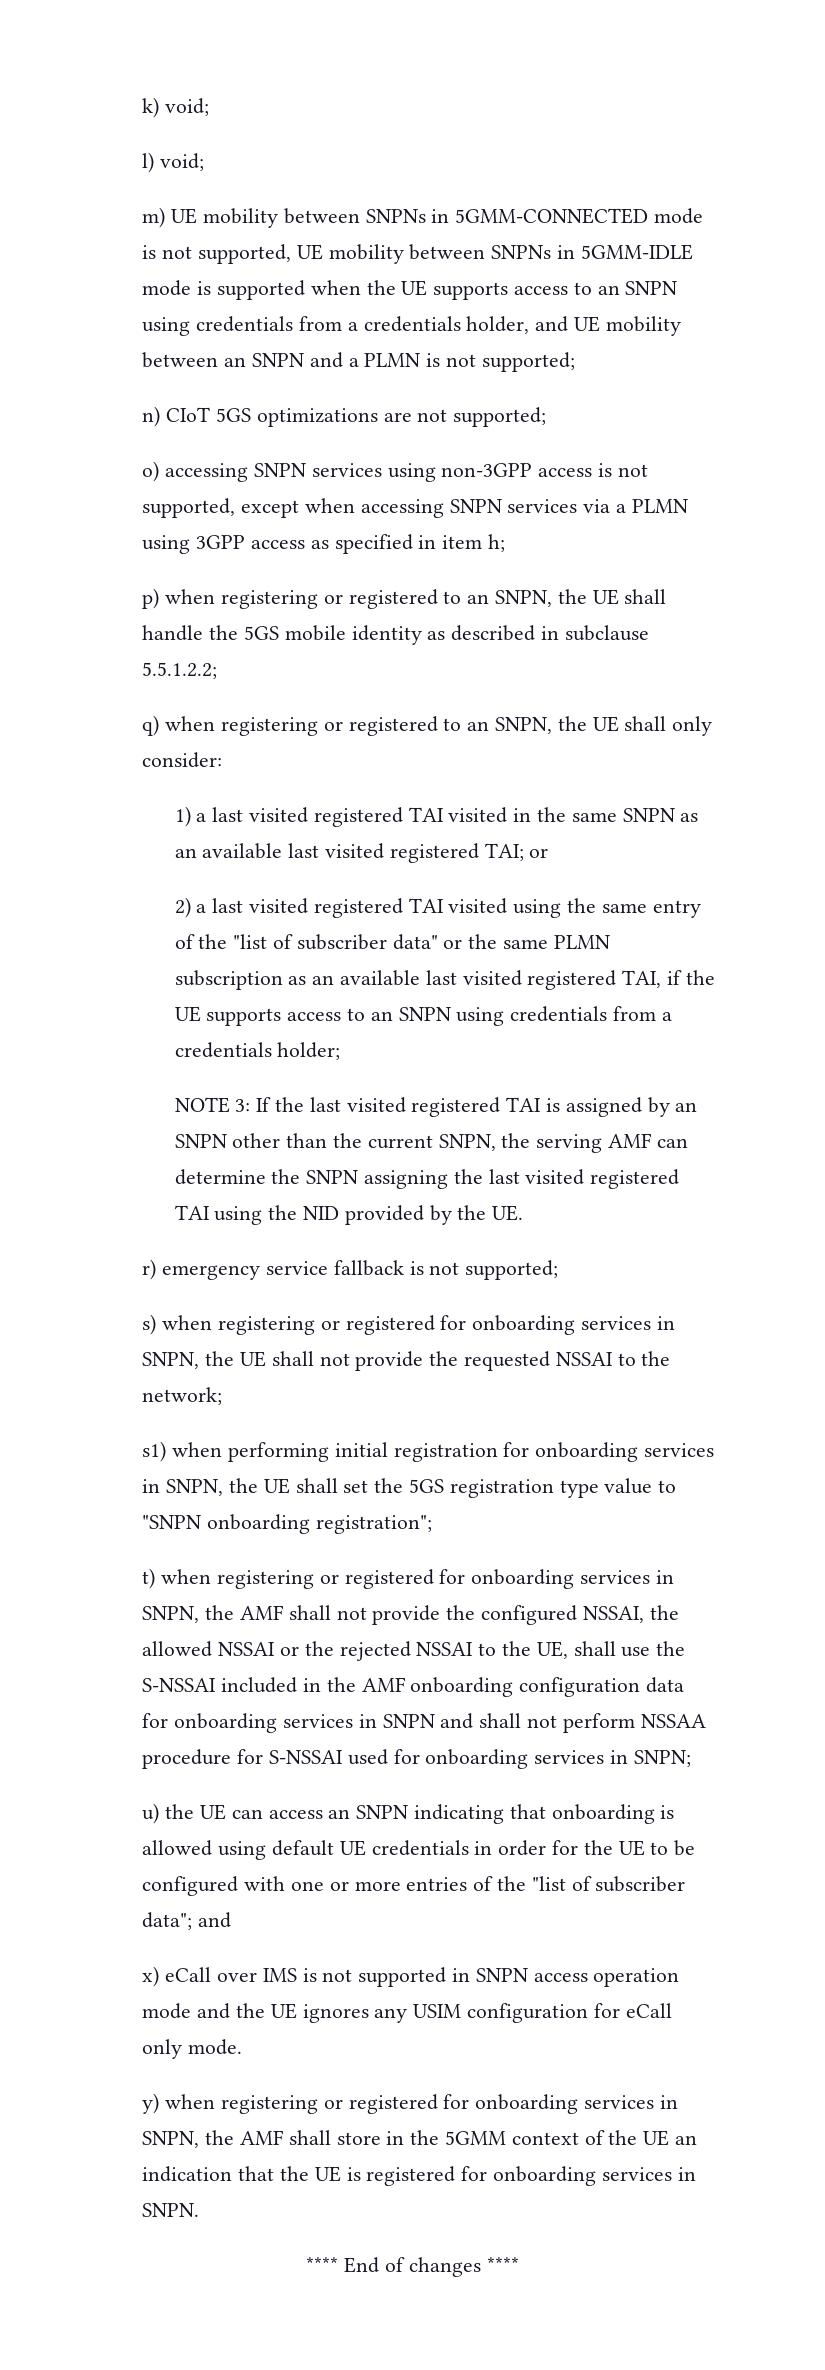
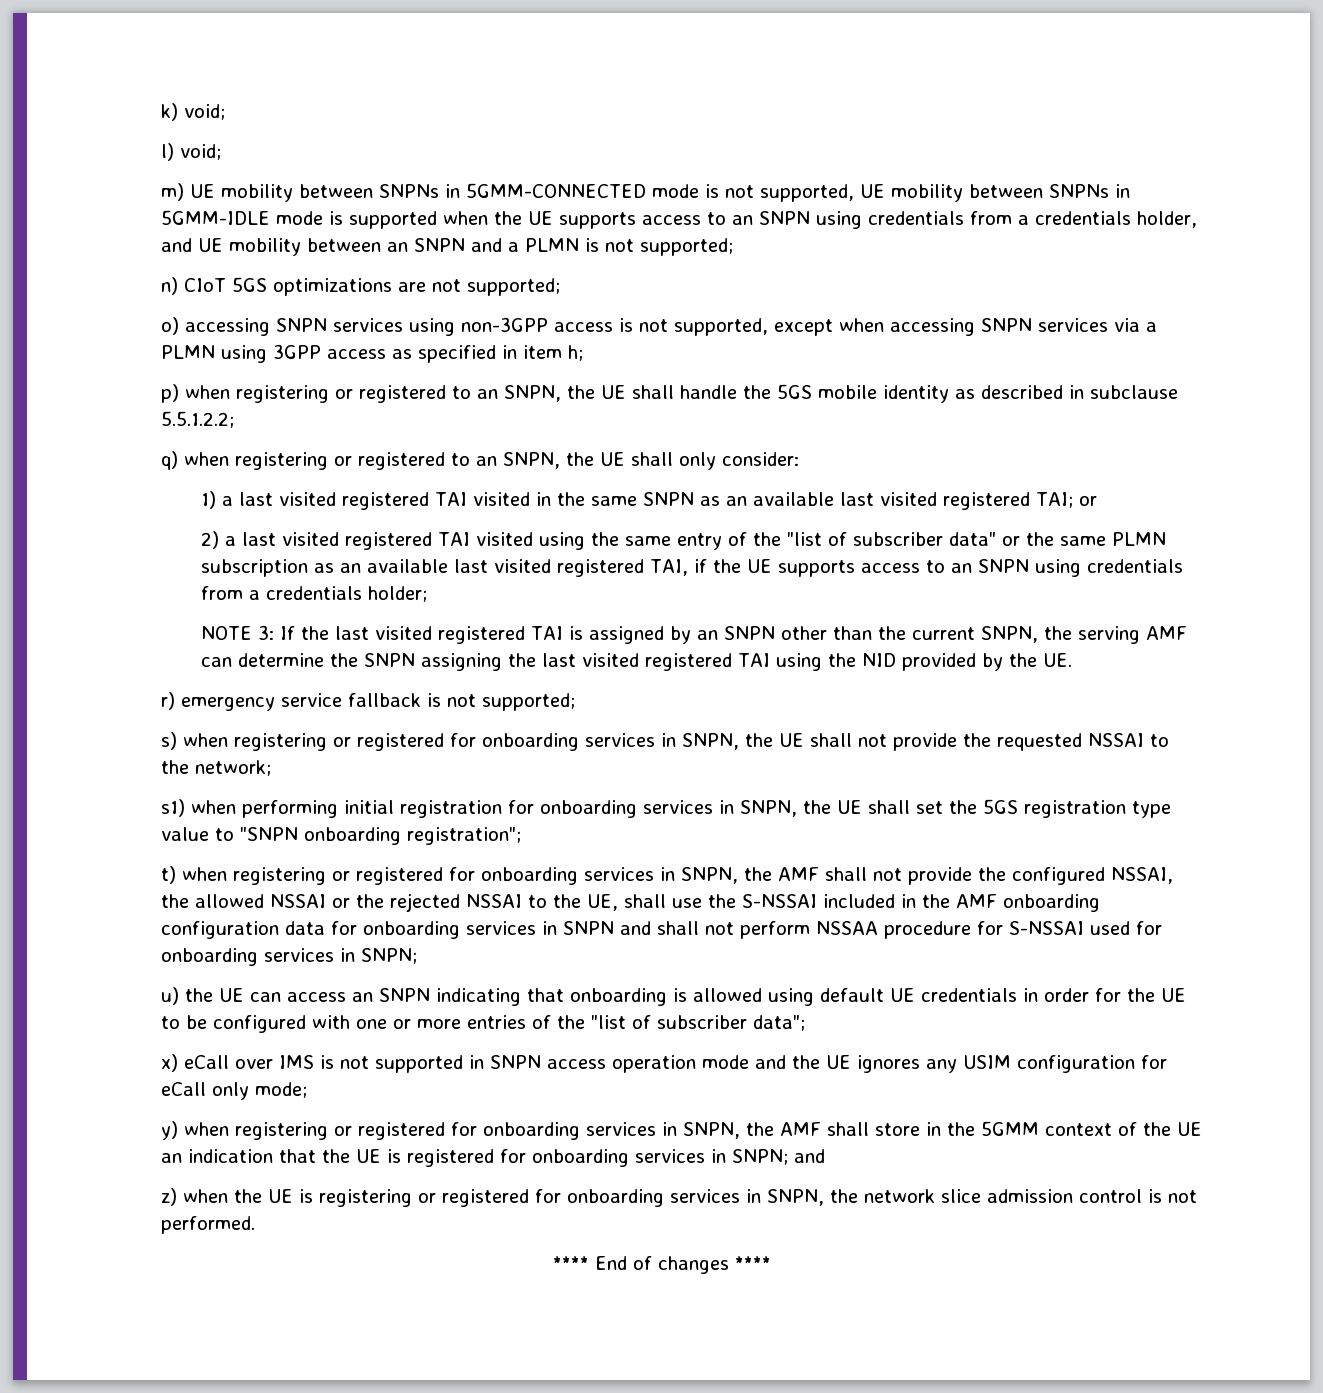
- u) the UE can access an SNPN indicating that onboarding is allowed using default UE credentials in order for the UE to be configured with one or more entries of the "list of subscriber data"; and
+ u) the UE can access an SNPN indicating that onboarding is allowed using default UE credentials in order for the UE to be configured with one or more entries of the "list of subscriber data";
- x) eCall over IMS is not supported in SNPN access operation mode and the UE ignores any USIM configuration for eCall only mode.
+ x) eCall over IMS is not supported in SNPN access operation mode and the UE ignores any USIM configuration for eCall only mode;
- y) when registering or registered for onboarding services in SNPN, the AMF shall store in the 5GMM context of the UE an indication that the UE is registered for onboarding services in SNPN.
+ y) when registering or registered for onboarding services in SNPN, the AMF shall store in the 5GMM context of the UE an indication that the UE is registered for onboarding services in SNPN; and
+ z) when the UE is registering or registered for onboarding services in SNPN, the network slice admission control is not performed.

